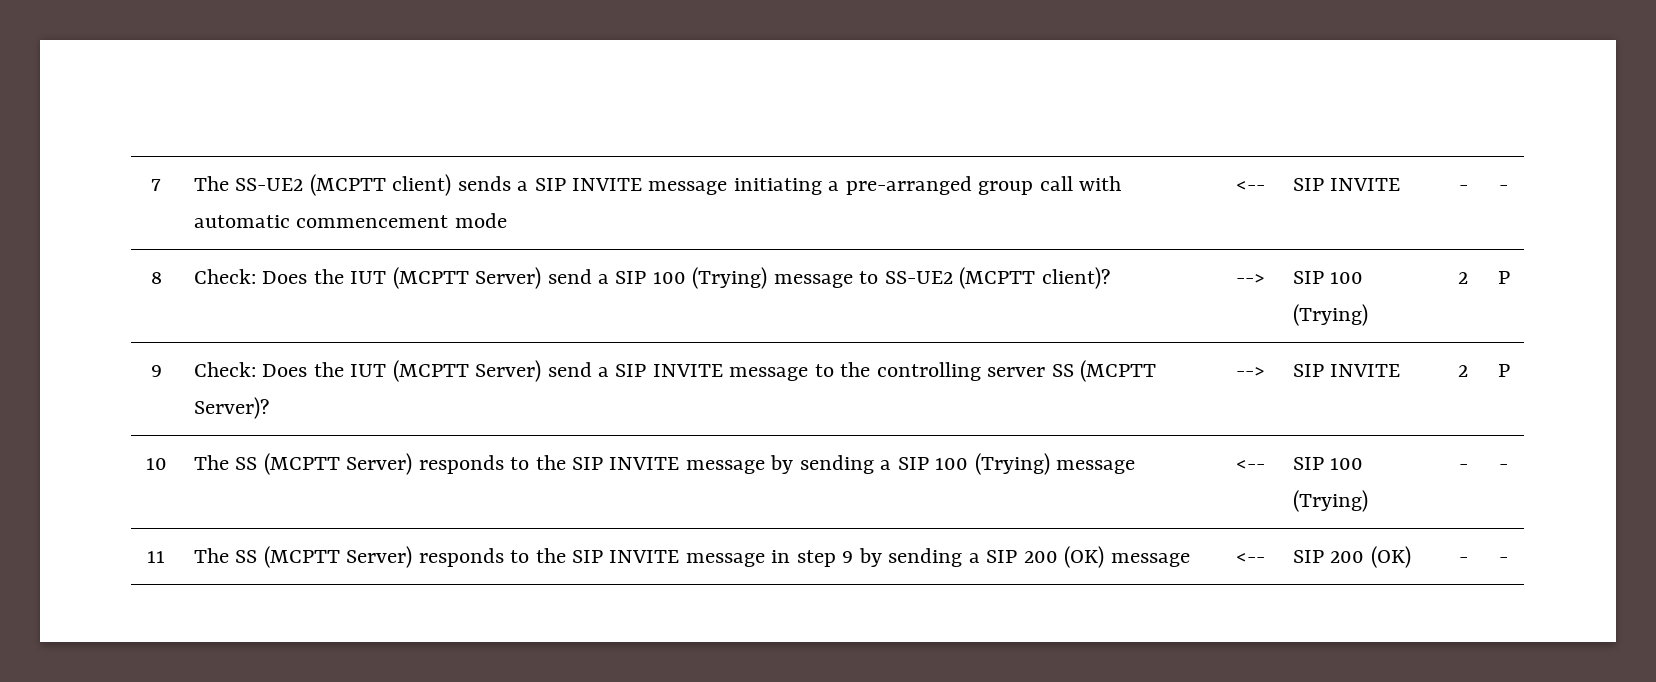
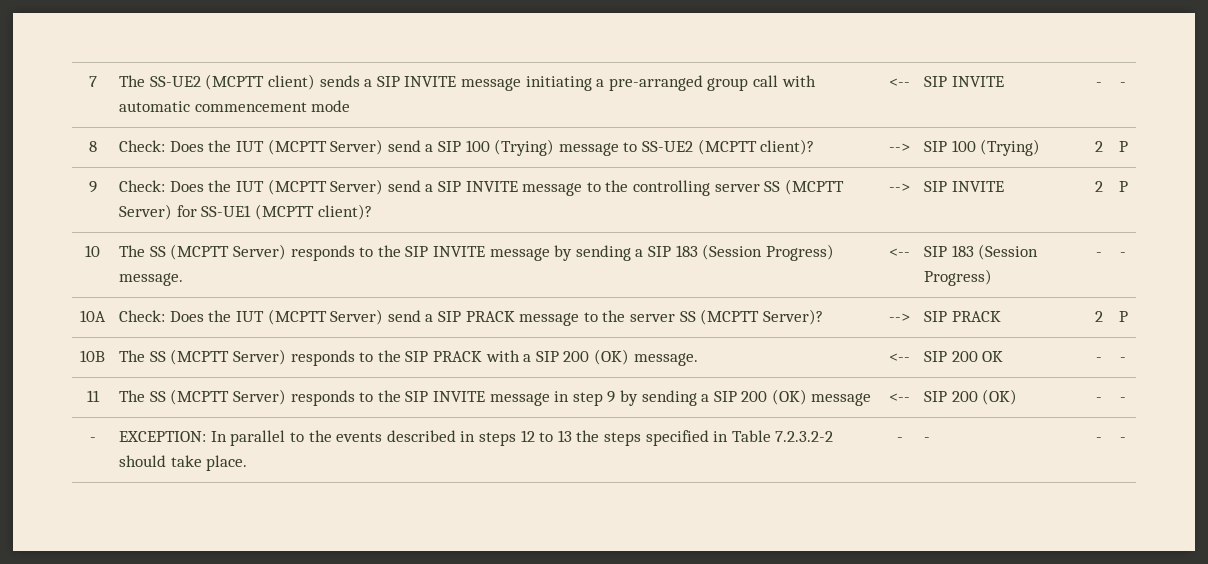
- 9 | Check: Does the IUT (MCPTT Server) send a SIP INVITE message to the controlling server SS (MCPTT Server)? | --> | SIP INVITE | 2 | P
+ 9 | Check: Does the IUT (MCPTT Server) send a SIP INVITE message to the controlling server SS (MCPTT Server) for SS-UE1 (MCPTT client)? | --> | SIP INVITE | 2 | P
- 10 | The SS (MCPTT Server) responds to the SIP INVITE message by sending a SIP 100 (Trying) message | <-- | SIP 100 (Trying) | - | -
+ 10 | The SS (MCPTT Server) responds to the SIP INVITE message by sending a SIP 183 (Session Progress) message. | <-- | SIP 183 (Session Progress) | - | -
+ 10A | Check: Does the IUT (MCPTT Server) send a SIP PRACK message to the server SS (MCPTT Server)? | --> | SIP PRACK | 2 | P
+ 10B | The SS (MCPTT Server) responds to the SIP PRACK with a SIP 200 (OK) message. | <-- | SIP 200 OK | - | -
+ - | EXCEPTION: In parallel to the events described in steps 12 to 13 the steps specified in Table 7.2.3.2-2 should take place. | - | - | - | -

